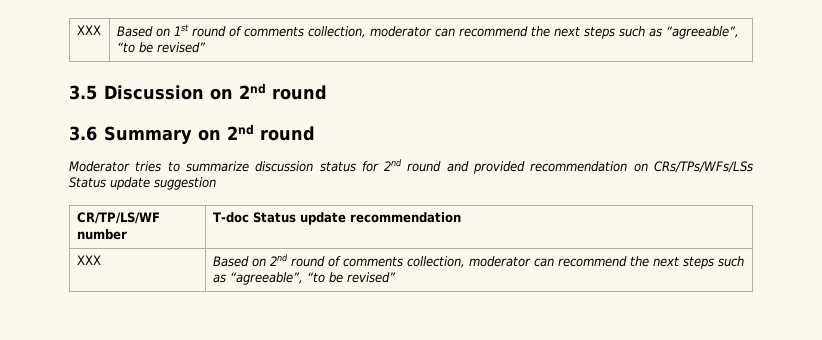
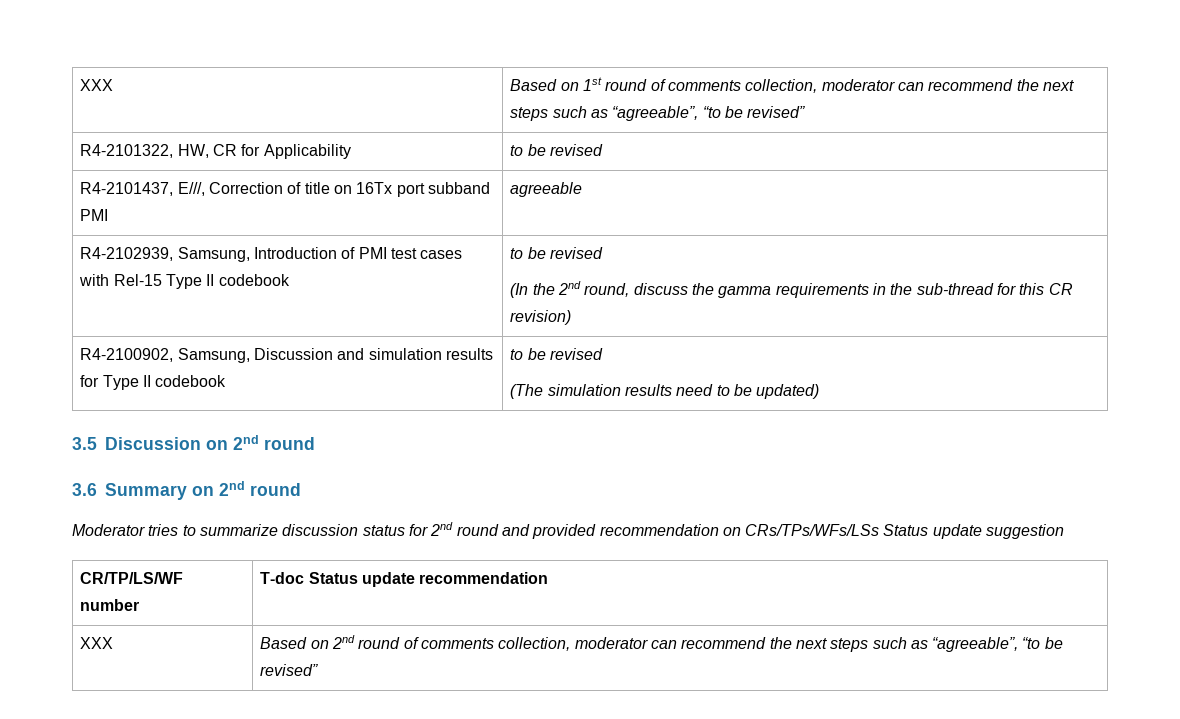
+ R4-2101322, HW, CR for Applicability | to be revised
+ R4-2101437, E///, Correction of title on 16Tx port subband PMI | agreeable
+ R4-2102939, Samsung, Introduction of PMI test cases with Rel-15 Type II codebook | to be revised
+ (In the 2nd round, discuss the gamma requirements in the sub-thread for this CR revision)
+ R4-2100902, Samsung, Discussion and simulation results for Type II codebook | to be revised
+ (The simulation results need to be updated)

